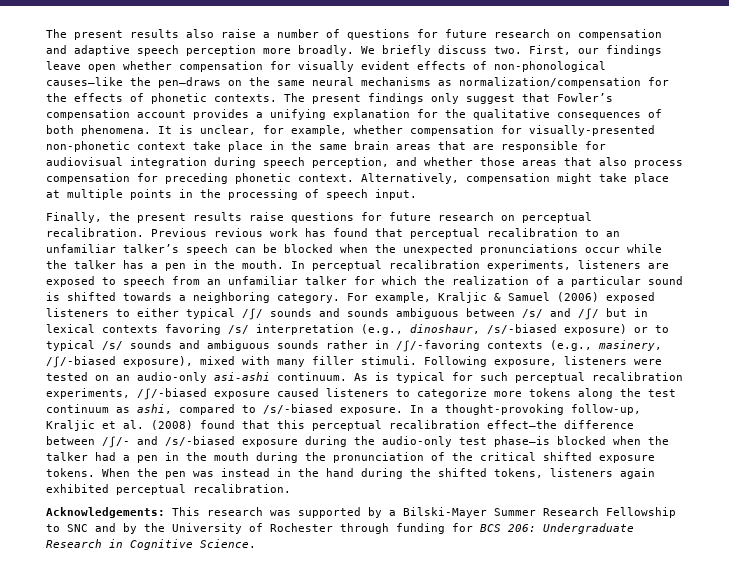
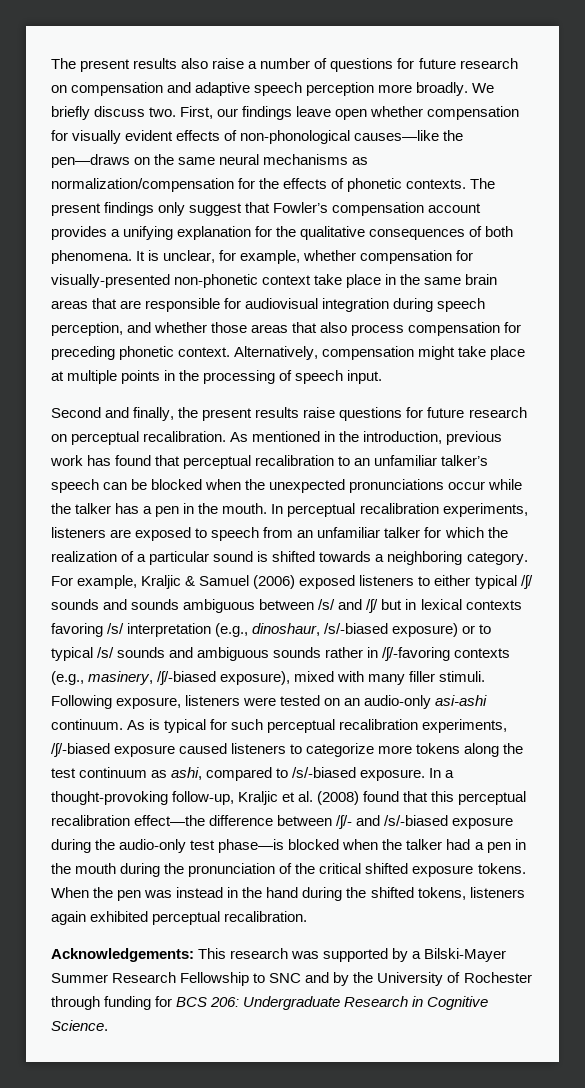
- Finally, the present results raise questions for future research on perceptual recalibration.
+ Second and finally, the present results raise questions for future research on perceptual recalibration.
- Previous revious work has found that perceptual recalibration to an unfamiliar talker’s speech can be blocked when the unexpected pronunciations occur while the talker has a pen in the mouth.
+ As mentioned in the introduction, previous work has found that perceptual recalibration to an unfamiliar talker’s speech can be blocked when the unexpected pronunciations occur while the talker has a pen in the mouth.

